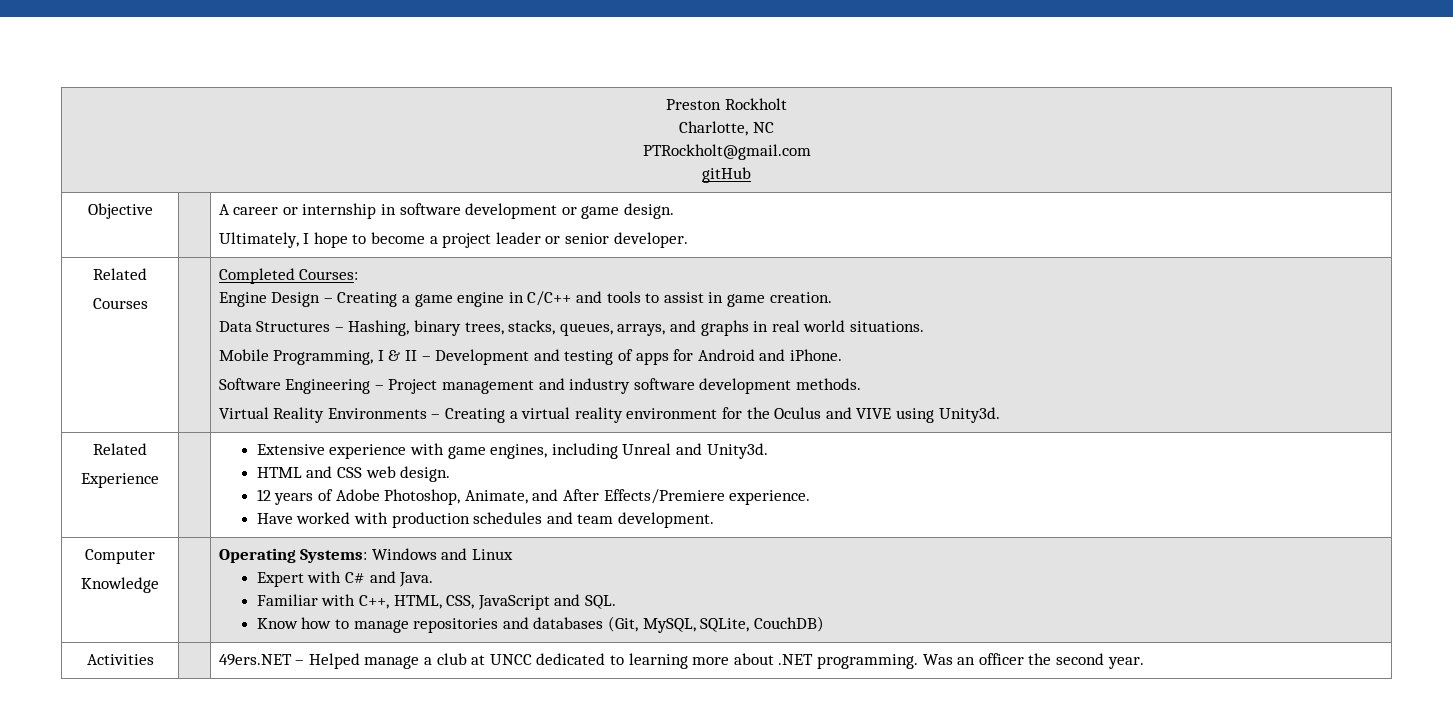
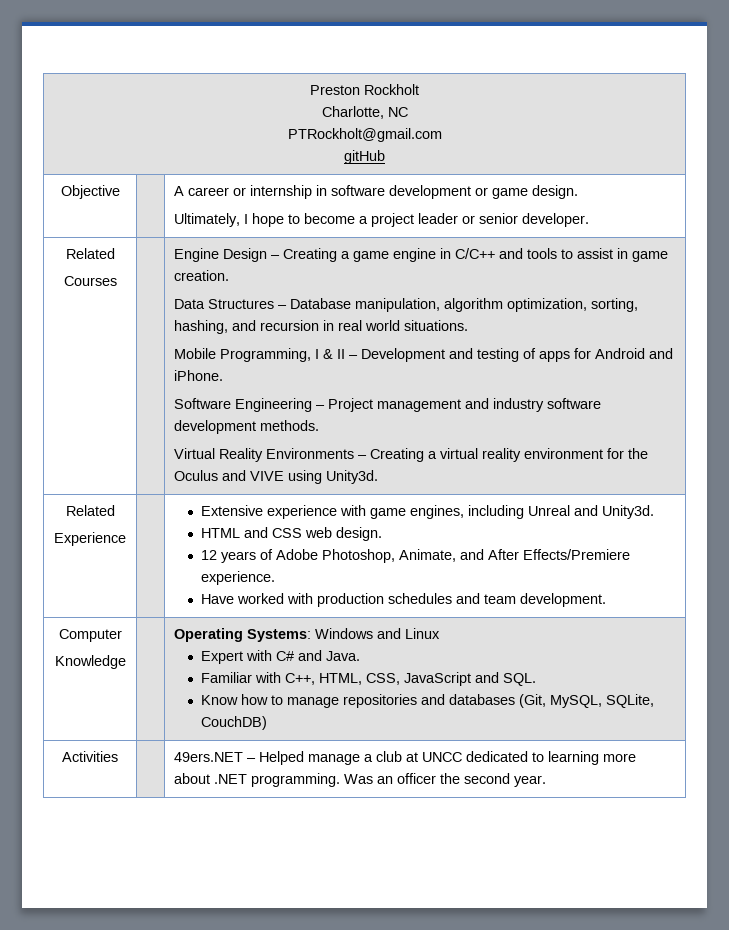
- Completed Courses:
- Data Structures – Hashing, binary trees, stacks, queues, arrays, and graphs in real world situations.
+ Data Structures – Database manipulation, algorithm optimization, sorting, hashing, and recursion in real world situations.

